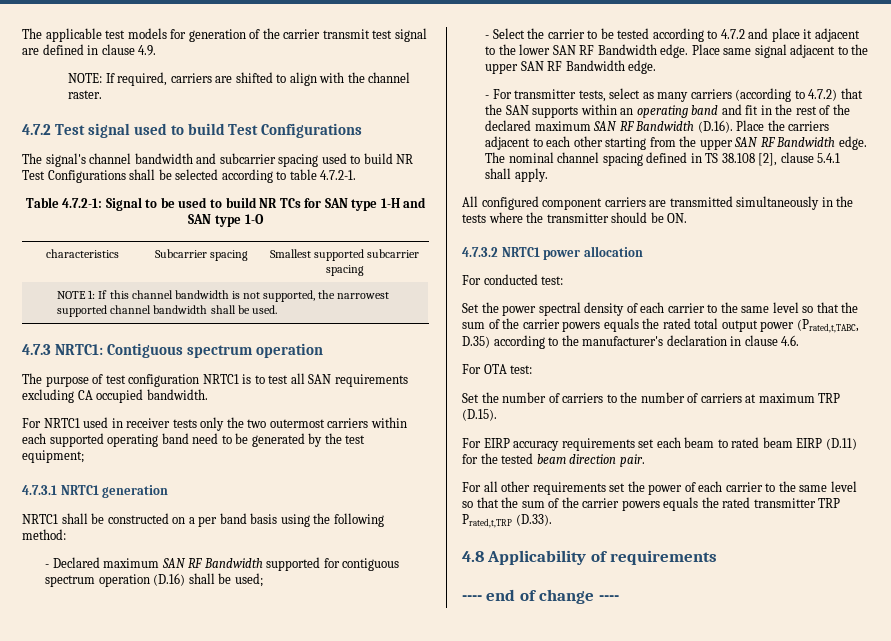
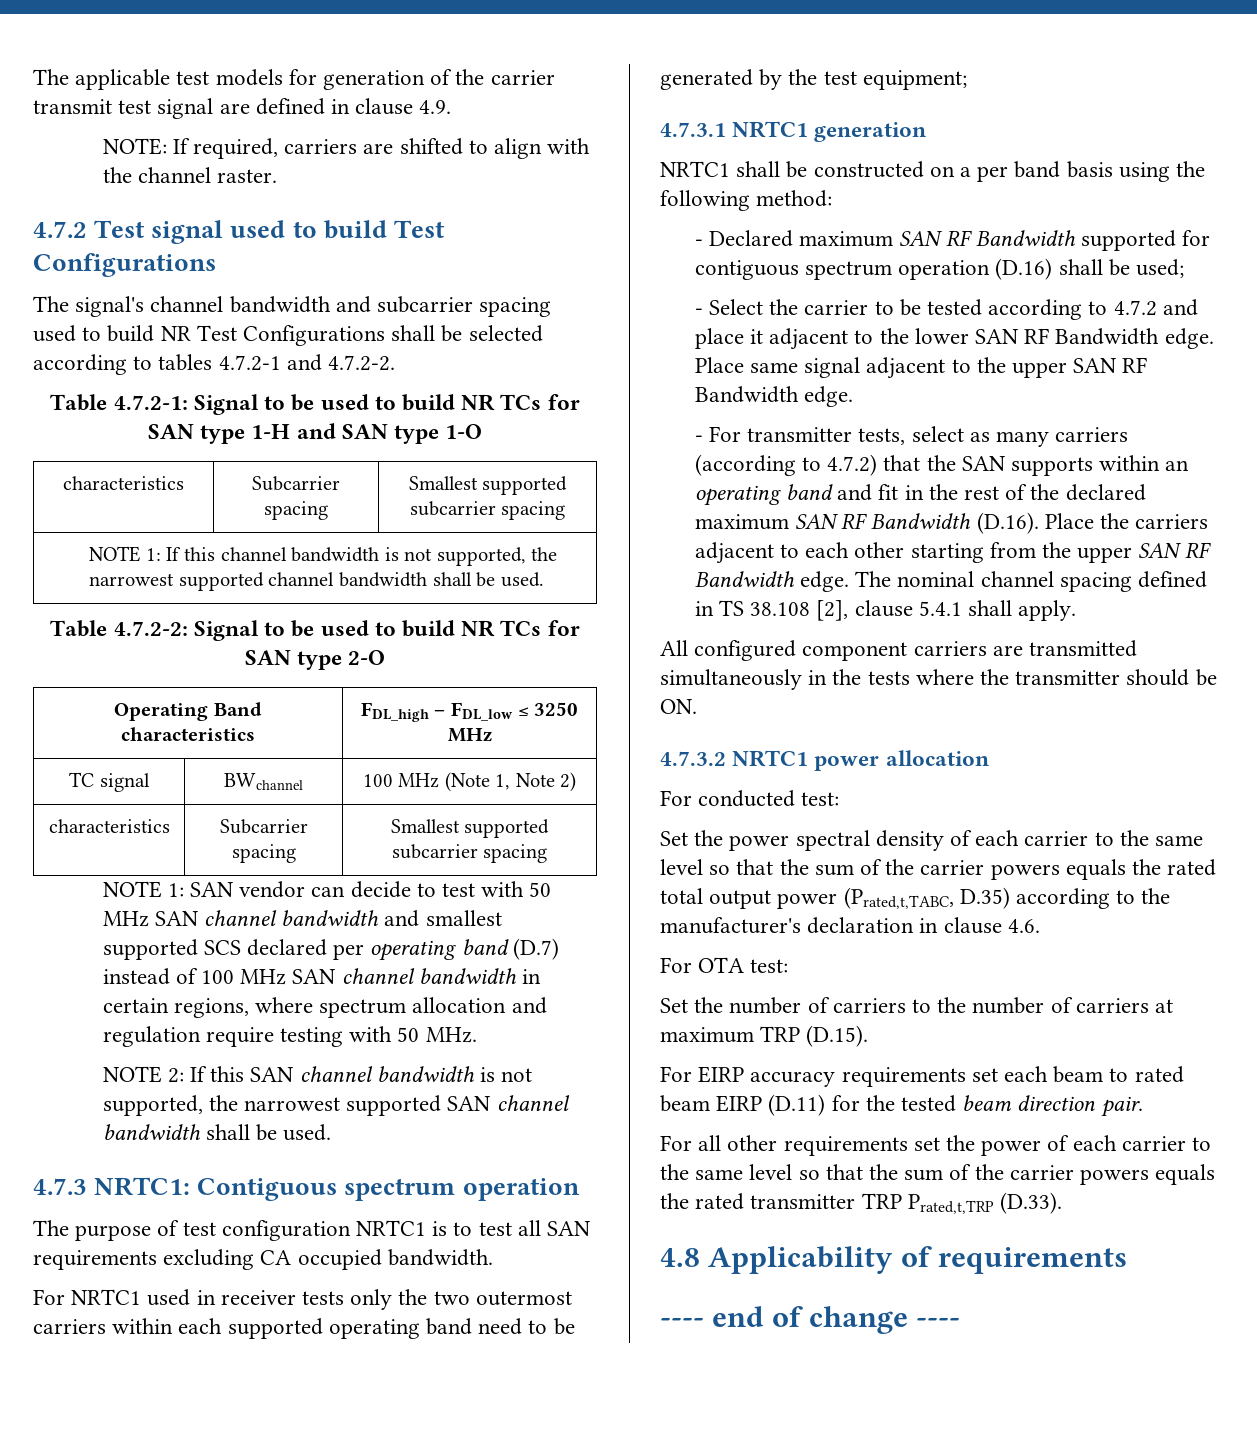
- The signal's channel bandwidth and subcarrier spacing used to build NR Test Configurations shall be selected according to table 4.7.2-1.
+ The signal's channel bandwidth and subcarrier spacing used to build NR Test Configurations shall be selected according to tables 4.7.2-1 and 4.7.2-2.
+ Table 4.7.2-2: Signal to be used to build NR TCs for SAN type 2-O
+ Operating Band characteristics | FDL_high – FDL_low ≤ 3250 MHz
+ TC signal | BWchannel | 100 MHz (Note 1, Note 2)
+ characteristics | Subcarrier spacing | Smallest supported subcarrier spacing
+ NOTE 1: SAN vendor can decide to test with 50 MHz SAN channel bandwidth and smallest supported SCS declared per operating band (D.7) instead of 100 MHz SAN channel bandwidth in certain regions, where spectrum allocation and regulation require testing with 50 MHz.
+ NOTE 2: If this SAN channel bandwidth is not supported, the narrowest supported SAN channel bandwidth shall be used.

